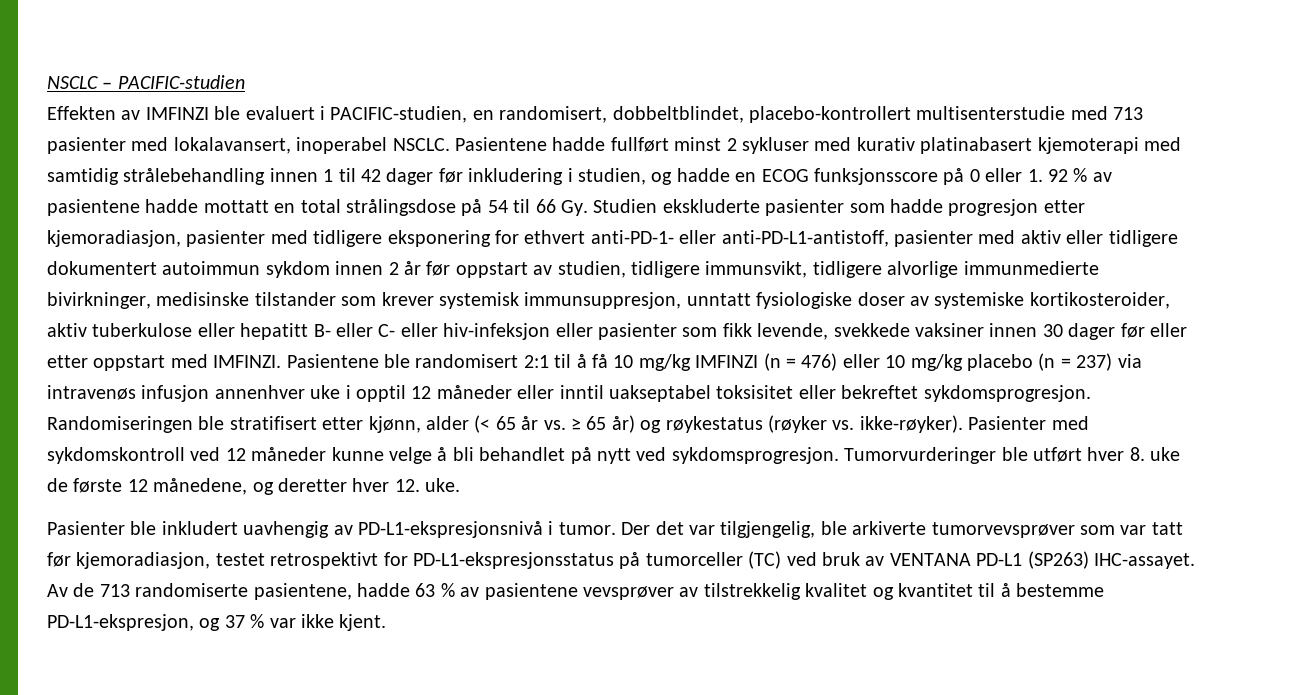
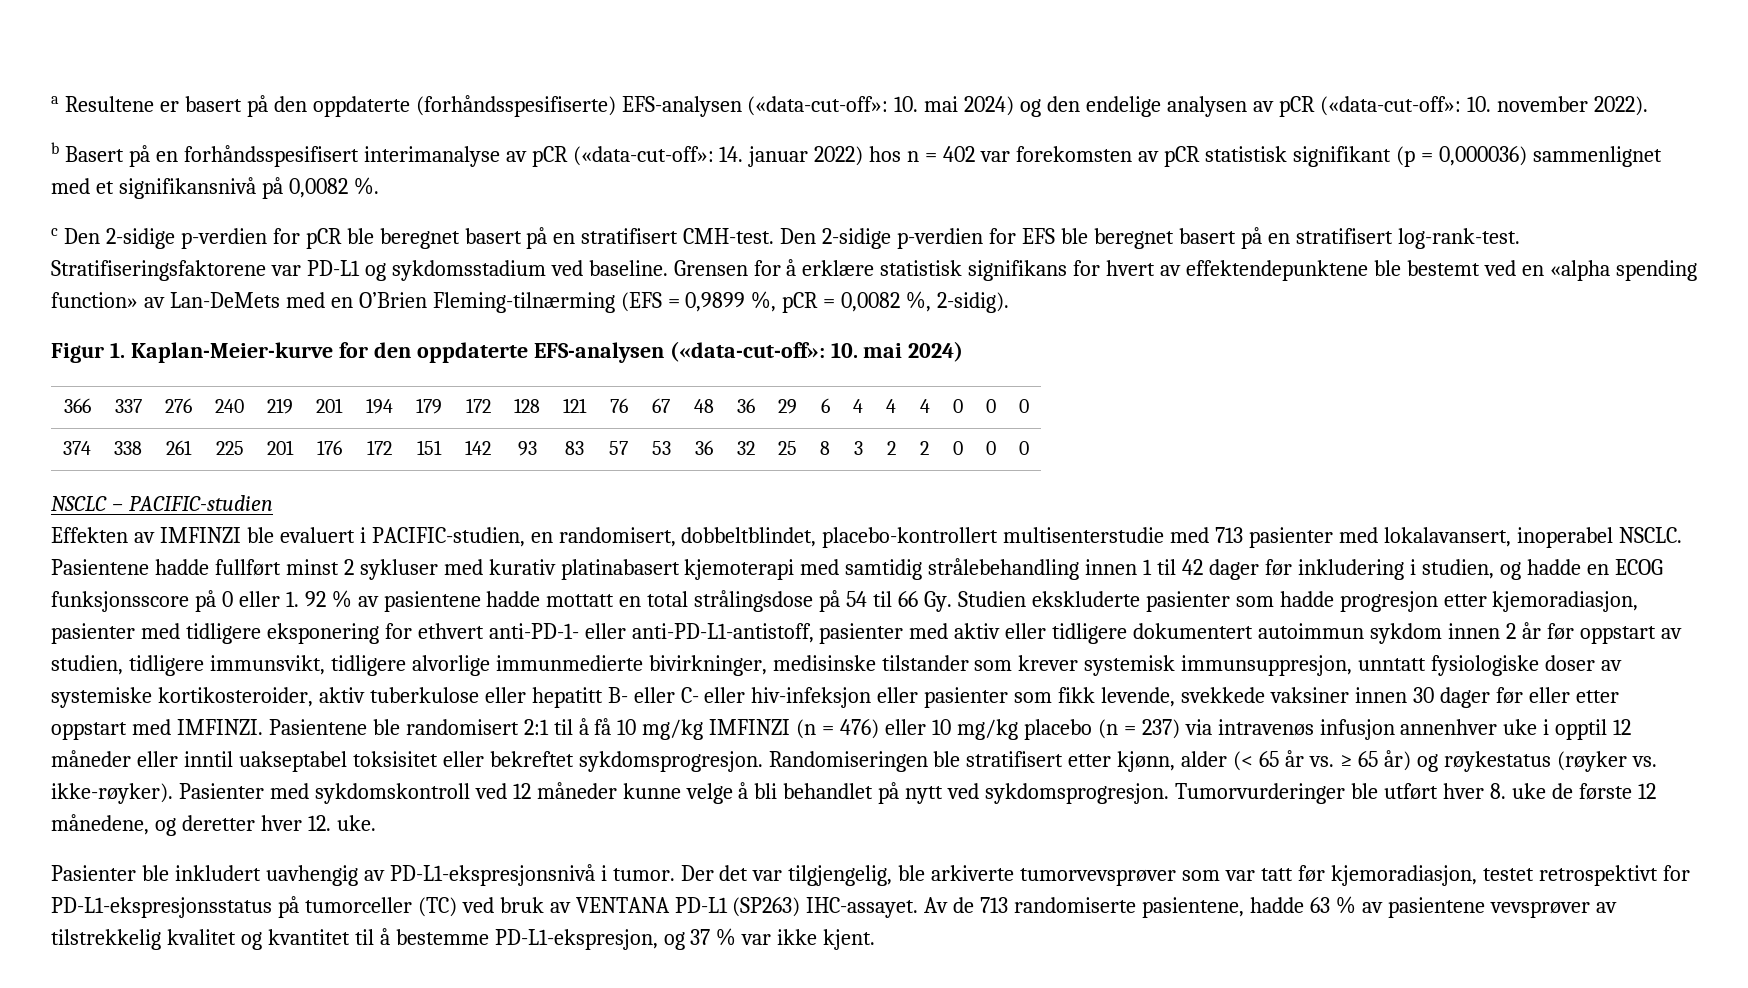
+ a Resultene er basert på den oppdaterte (forhåndsspesifiserte) EFS-analysen («data-cut-off»: 10. mai 2024) og den endelige analysen av pCR («data-cut-off»: 10. november 2022).
+ b Basert på en forhåndsspesifisert interimanalyse av pCR («data-cut-off»: 14. januar 2022) hos n = 402 var forekomsten av pCR statistisk signifikant (p = 0,000036) sammenlignet med et signifikansnivå på 0,0082 %.
+ c Den 2-sidige p-verdien for pCR ble beregnet basert på en stratifisert CMH-test. Den 2-sidige p-verdien for EFS ble beregnet basert på en stratifisert log-rank-test. Stratifiseringsfaktorene var PD-L1 og sykdomsstadium ved baseline. Grensen for å erklære statistisk signifikans for hvert av effektendepunktene ble bestemt ved en «alpha spending function» av Lan-DeMets med en O’Brien Fleming-tilnærming (EFS = 0,9899 %, pCR = 0,0082 %, 2-sidig).
+ Figur 1. Kaplan-Meier-kurve for den oppdaterte EFS-analysen («data-cut-off»: 10. mai 2024)
+ 366 | 337 | 276 | 240 | 219 | 201 | 194 | 179 | 172 | 128 | 121 | 76 | 67 | 48 | 36 | 29 | 6 | 4 | 4 | 4 | 0 | 0 | 0
+ 374 | 338 | 261 | 225 | 201 | 176 | 172 | 151 | 142 | 93 | 83 | 57 | 53 | 36 | 32 | 25 | 8 | 3 | 2 | 2 | 0 | 0 | 0

